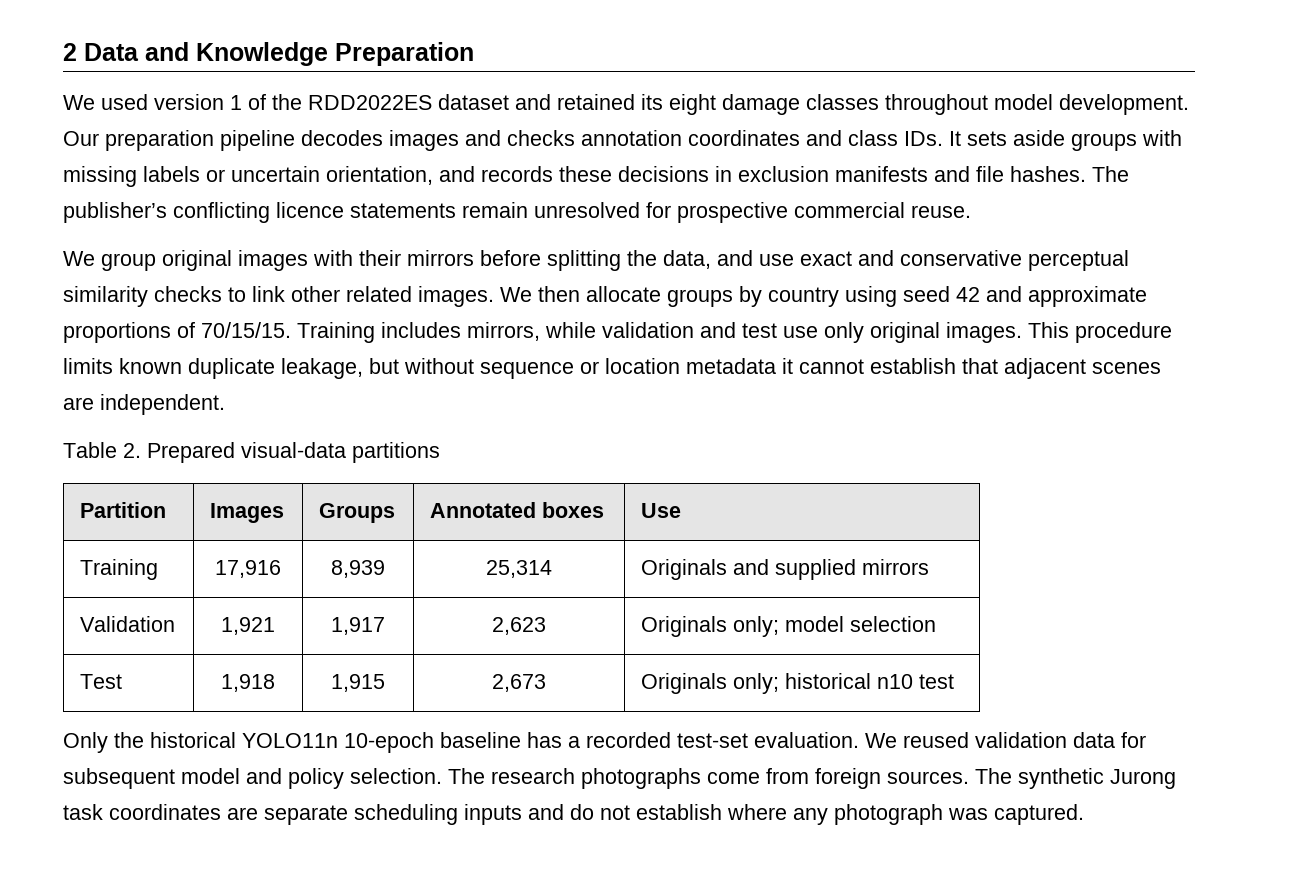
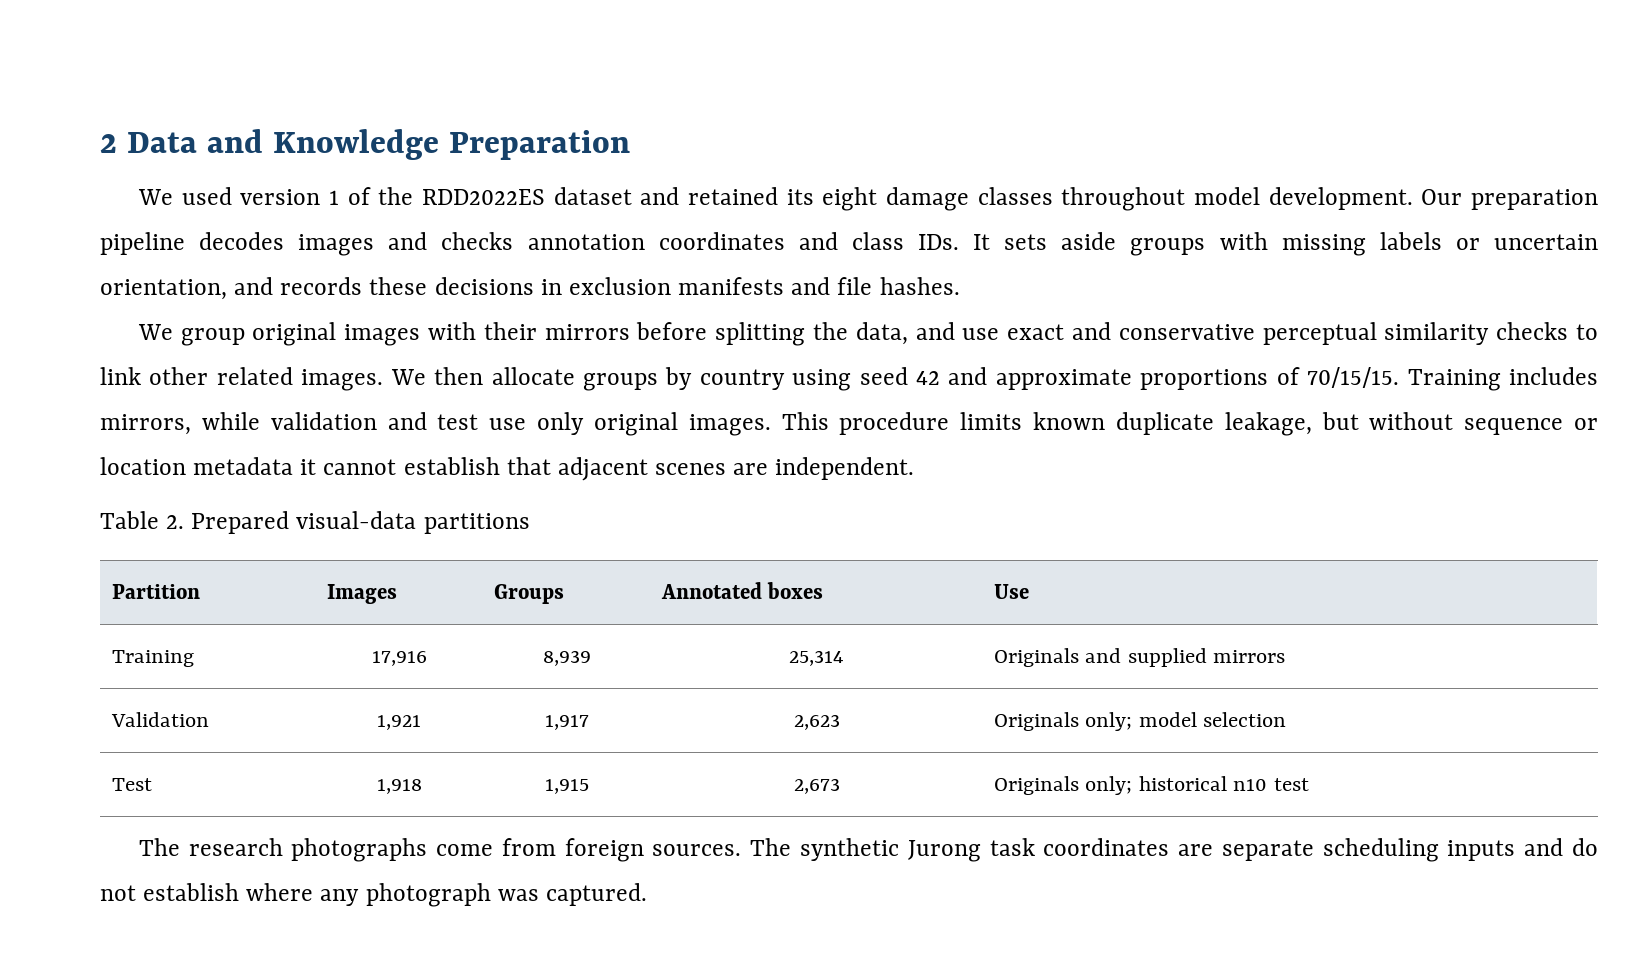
- The publisher’s conflicting licence statements remain unresolved for prospective commercial reuse.
- Only the historical YOLO11n 10-epoch baseline has a recorded test-set evaluation. We reused validation data for subsequent model and policy selection.

